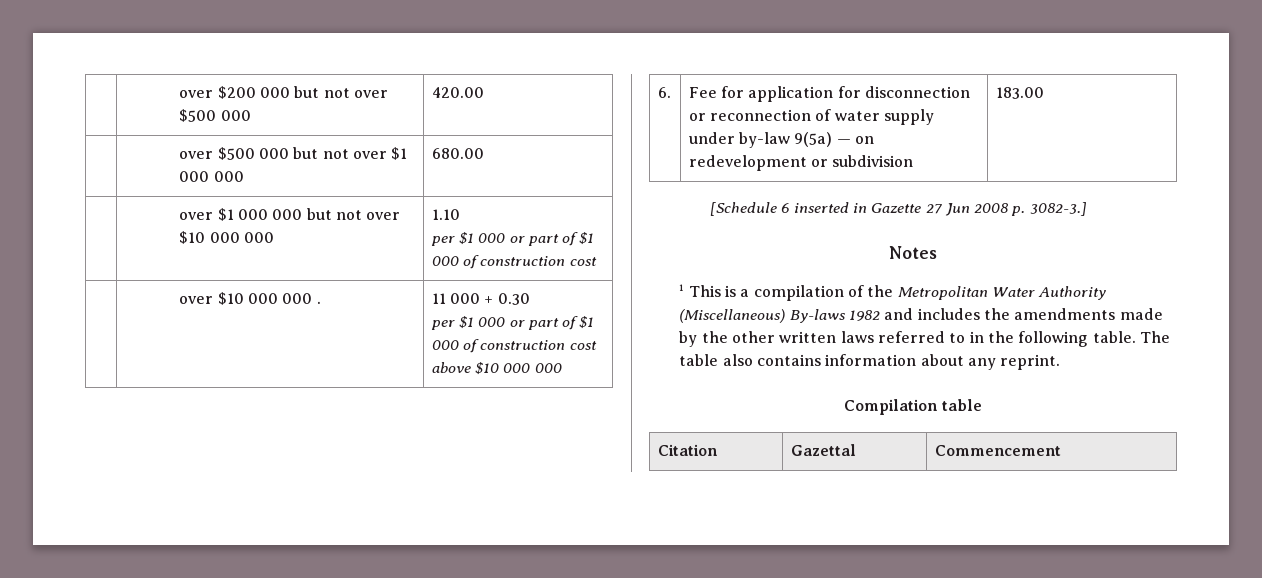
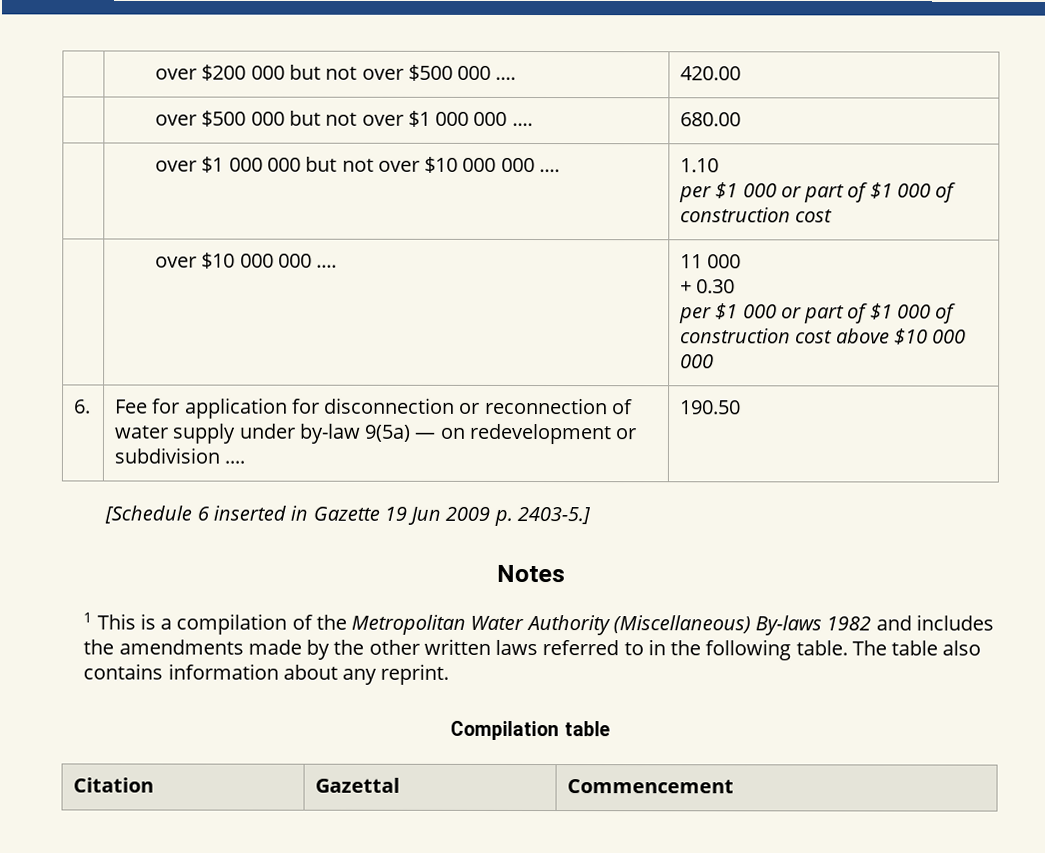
- | over $200 000 but not over $500 000 | 420.00
+ | over $200 000 but not over $500 000 .... | 420.00
- | over $500 000 but not over $1 000 000 | 680.00
+ | over $500 000 but not over $1 000 000 .... | 680.00
- | over $1 000 000 but not over $10 000 000 | 1.10
+ | over $1 000 000 but not over $10 000 000 .... | 1.10
- | over $10 000 000 . | 11 000 + 0.30
+ | over $10 000 000 .... | 11 000
+ + 0.30
- 6. | Fee for application for disconnection or reconnection of water supply under by-law 9(5a) — on redevelopment or subdivision | 183.00
+ 6. | Fee for application for disconnection or reconnection of water supply under by-law 9(5a) — on redevelopment or subdivision .... | 190.50
- [Schedule 6 inserted in Gazette 27 Jun 2008 p. 3082-3.]
+ [Schedule 6 inserted in Gazette 19 Jun 2009 p. 2403-5.]

